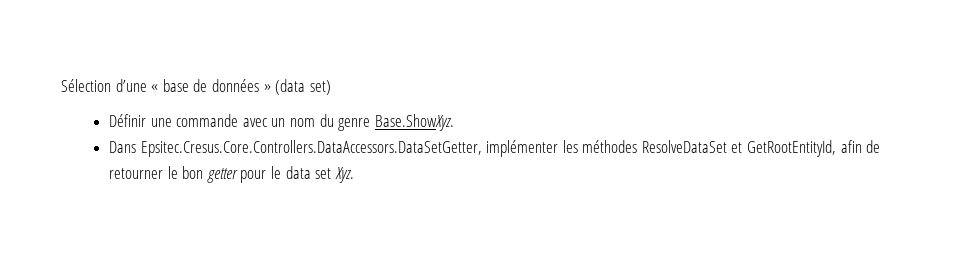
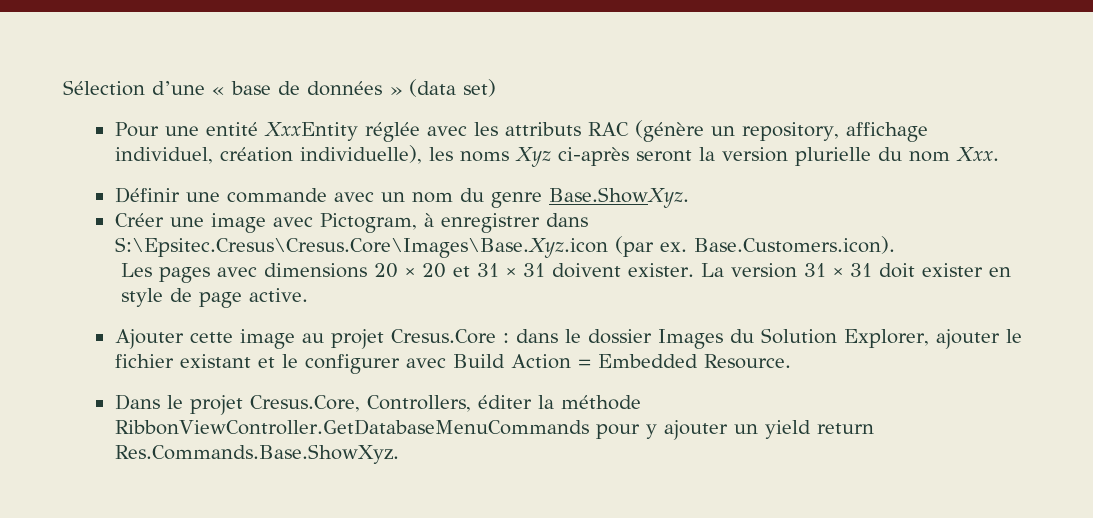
+ Pour une entité XxxEntity réglée avec les attributs RAC (génère un repository, affichage individuel, création individuelle), les noms Xyz ci-après seront la version plurielle du nom Xxx.
- Dans Epsitec.Cresus.Core.Controllers.DataAccessors.DataSetGetter, implémenter les méthodes ResolveDataSet et GetRootEntityId, afin de retourner le bon getter pour le data set Xyz.
+ Créer une image avec Pictogram, à enregistrer dans S:\Epsitec.Cresus\Cresus.Core\Images\Base.Xyz.icon (par ex. Base.Customers.icon).
+ Les pages avec dimensions 20 × 20 et 31 × 31 doivent exister. La version 31 × 31 doit exister en style de page active.
+ Ajouter cette image au projet Cresus.Core : dans le dossier Images du Solution Explorer, ajouter le fichier existant et le configurer avec Build Action = Embedded Resource.
+ Dans le projet Cresus.Core, Controllers, éditer la méthode RibbonViewController.GetDatabaseMenuCommands pour y ajouter un yield return Res.Commands.Base.ShowXyz.

